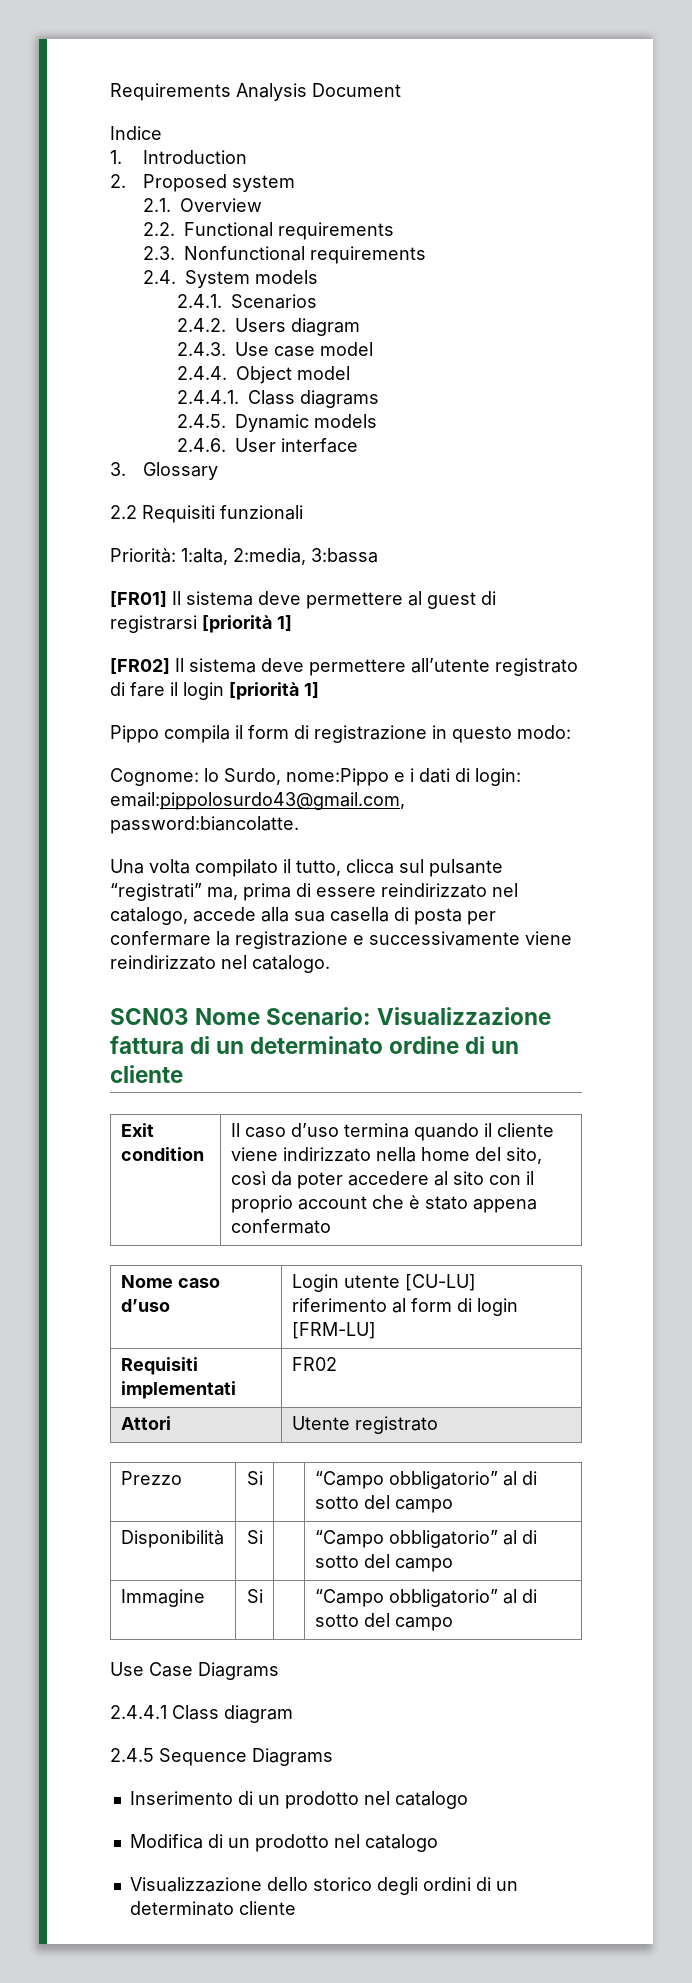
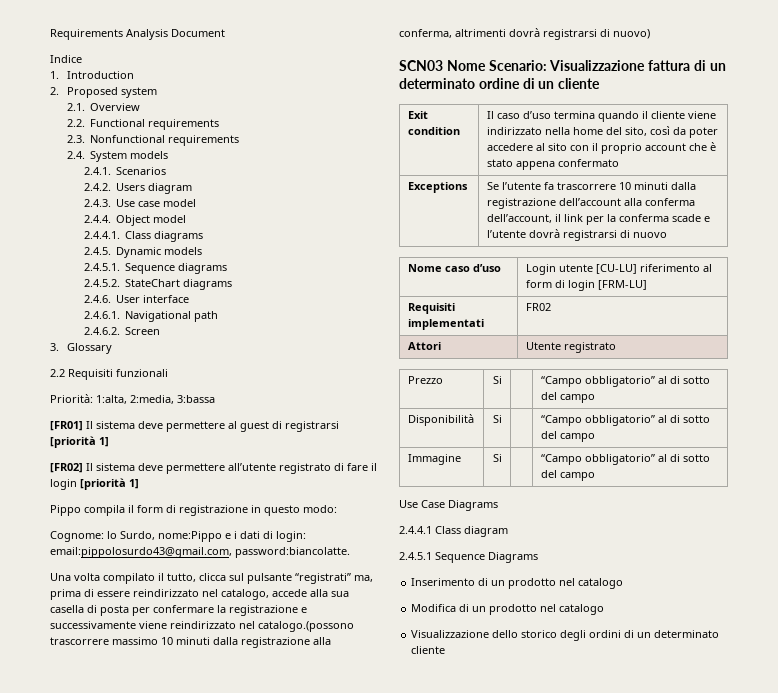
+ 2.4.5.1. Sequence diagrams
+ 2.4.5.2. StateChart diagrams
  2.4.6. User interface
+ 2.4.6.1. Navigational path
+ 2.4.6.2. Screen
- Una volta compilato il tutto, clicca sul pulsante “registrati” ma, prima di essere reindirizzato nel catalogo, accede alla sua casella di posta per confermare la registrazione e successivamente viene reindirizzato nel catalogo.
+ Una volta compilato il tutto, clicca sul pulsante “registrati” ma, prima di essere reindirizzato nel catalogo, accede alla sua casella di posta per confermare la registrazione e successivamente viene reindirizzato nel catalogo.(possono trascorrere massimo 10 minuti dalla registrazione alla conferma, altrimenti dovrà registrarsi di nuovo)
+ Exceptions | Se l’utente fa trascorrere 10 minuti dalla registrazione dell’account alla conferma dell’account, il link per la conferma scade e l’utente dovrà registrarsi di nuovo
- 2.4.5 Sequence Diagrams
+ 2.4.5.1 Sequence Diagrams

